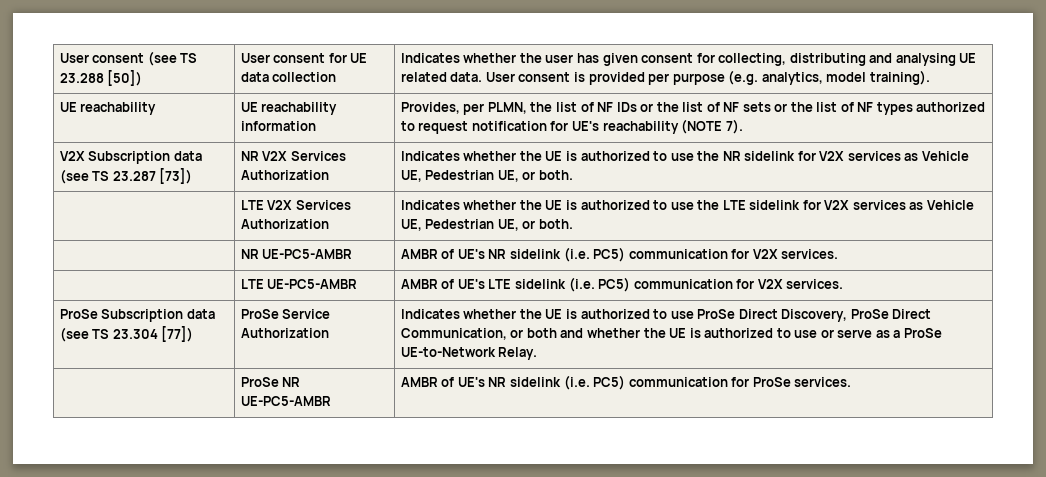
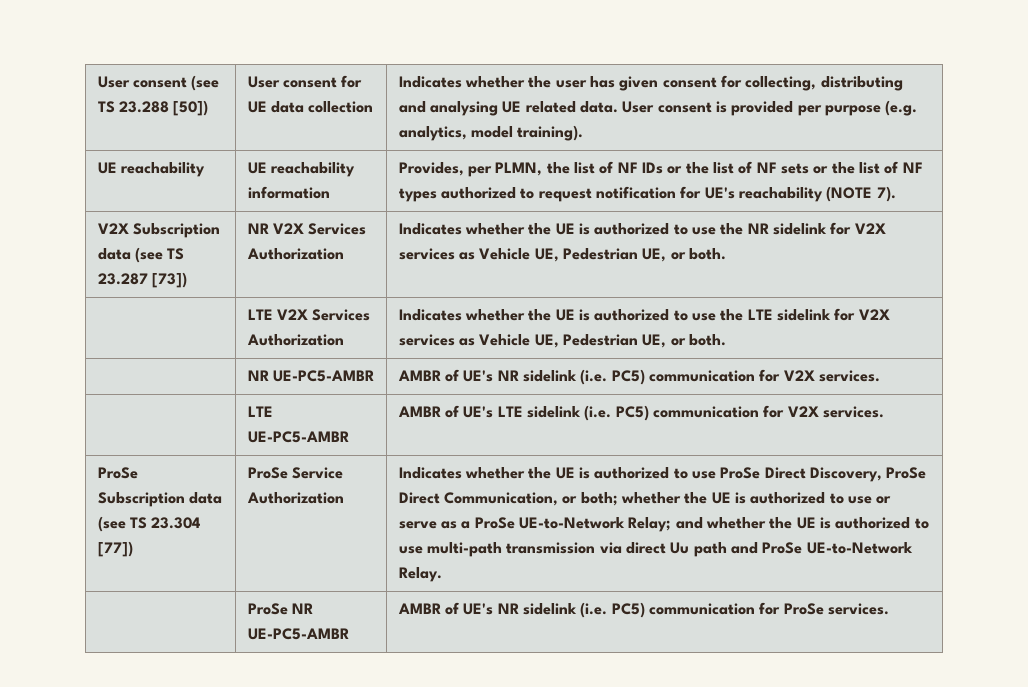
- Indicates whether the UE is authorized to use ProSe Direct Discovery, ProSe Direct Communication, or both and whether the UE is authorized to use or serve as a ProSe UE-to-Network Relay.
+ Indicates whether the UE is authorized to use ProSe Direct Discovery, ProSe Direct Communication, or both; whether the UE is authorized to use or serve as a ProSe UE-to-Network Relay; and whether the UE is authorized to use multi-path transmission via direct Uu path and ProSe UE-to-Network Relay.

